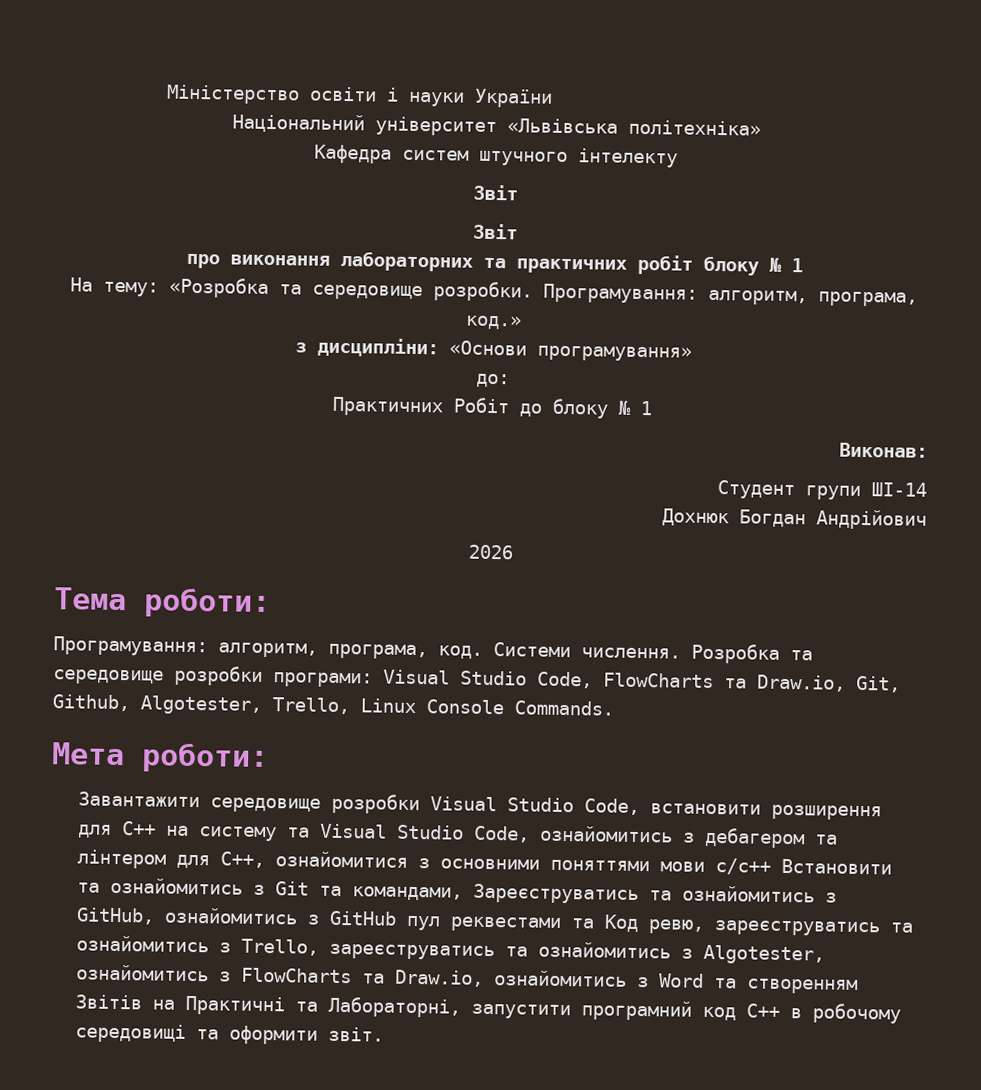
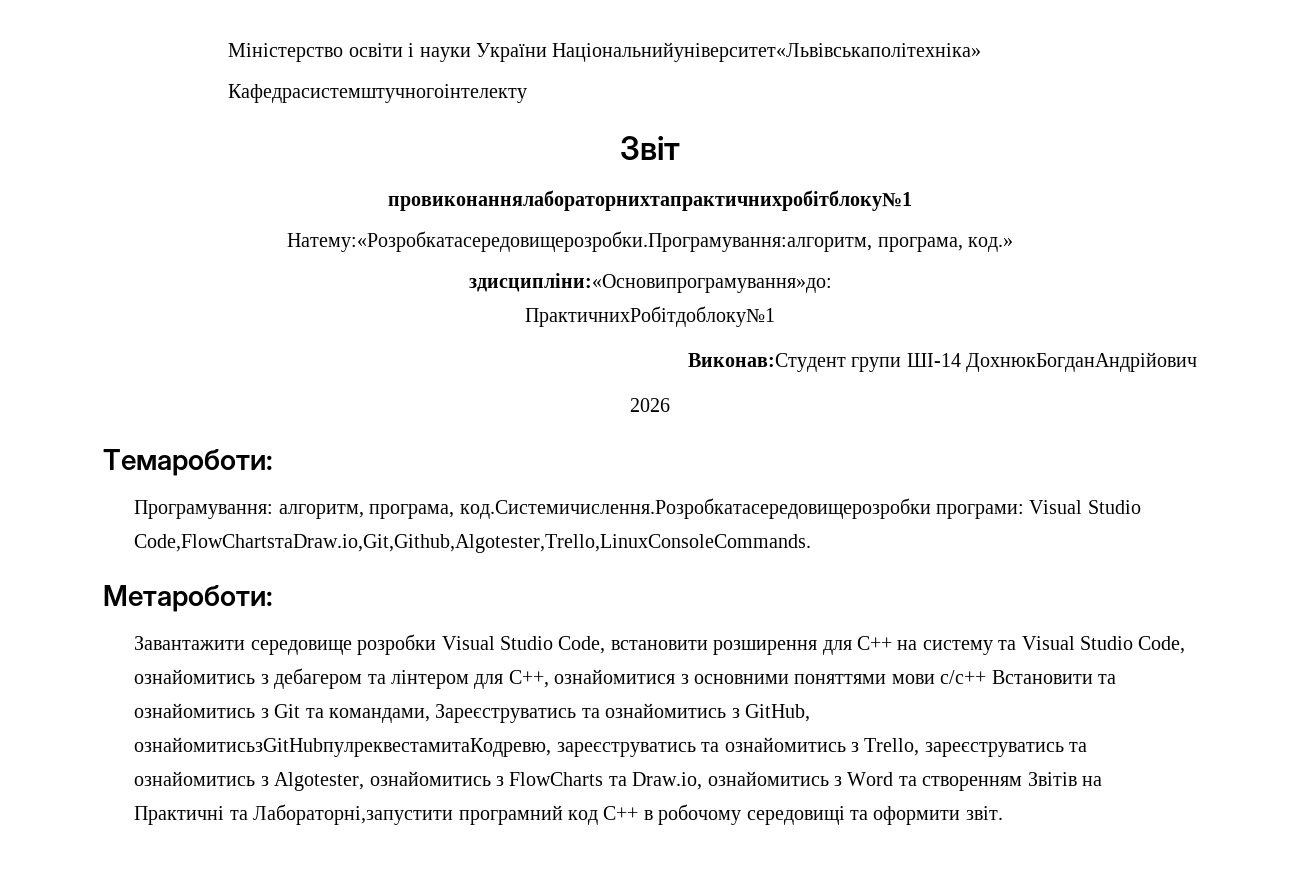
- Міністерство освіти і науки України
- Національний університет «Львівська політехніка»
- Кафедра систем штучного інтелекту
+ Міністерство освіти і науки України Національнийуніверситет«Львівськаполітехніка»
+ Кафедрасистемштучногоінтелекту
  Звіт
- Звіт
- про виконання лабораторних та практичних робіт блоку № 1
- На тему: «Розробка та середовище розробки. Програмування: алгоритм, програма, код.»
- з дисципліни: «Основи програмування»
- до:
- Практичних Робіт до блоку № 1
- Виконав:
- Студент групи ШІ-14
- Дохнюк Богдан Андрійович
+ провиконаннялабораторнихтапрактичнихробітблоку№1
+ Натему:«Розробкатасередовищерозробки.Програмування:алгоритм, програма, код.»
+ здисципліни:«Основипрограмування»до:
+ ПрактичнихРобітдоблоку№1
+ Виконав:Студент групи ШІ-14 ДохнюкБогданАндрійович
- Тема роботи:
- Програмування: алгоритм, програма, код. Системи числення. Розробка та середовище розробки програми: Visual Studio Code, FlowCharts та Draw.io, Git, Github, Algotester, Trello, Linux Console Commands.
- Мета роботи:
+ Темароботи:
+ Програмування: алгоритм, програма, код.Системичислення.Розробкатасередовищерозробки програми: Visual Studio Code,FlowChartsтаDraw.io,Git,Github,Algotester,Trello,LinuxConsoleCommands.
+ Метароботи:
- Завантажити середовище розробки Visual Studio Code, встановити розширення для C++ на систему та Visual Studio Code, ознайомитись з дебагером та лінтером для C++, ознайомитися з основними поняттями мови c/c++ Встановити та ознайомитись з Git та командами, Зареєструватись та ознайомитись з GitHub, ознайомитись з GitHub пул реквестами та Код ревю, зареєструватись та ознайомитись з Trello, зареєструватись та ознайомитись з Algotester, ознайомитись з FlowCharts та Draw.io, ознайомитись з Word та створенням Звітів на Практичні та Лабораторні, запустити програмний код C++ в робочому середовищі та оформити звіт.
+ Завантажити середовище розробки Visual Studio Code, встановити розширення для C++ на систему та Visual Studio Code, ознайомитись з дебагером та лінтером для C++, ознайомитися з основними поняттями мови c/c++ Встановити та ознайомитись з Git та командами, Зареєструватись та ознайомитись з GitHub, ознайомитисьзGitHubпулреквестамитаКодревю, зареєструватись та ознайомитись з Trello, зареєструватись та ознайомитись з Algotester, ознайомитись з FlowCharts та Draw.io, ознайомитись з Word та створенням Звітів на Практичні та Лабораторні,запустити програмний код C++ в робочому середовищі та оформити звіт.

